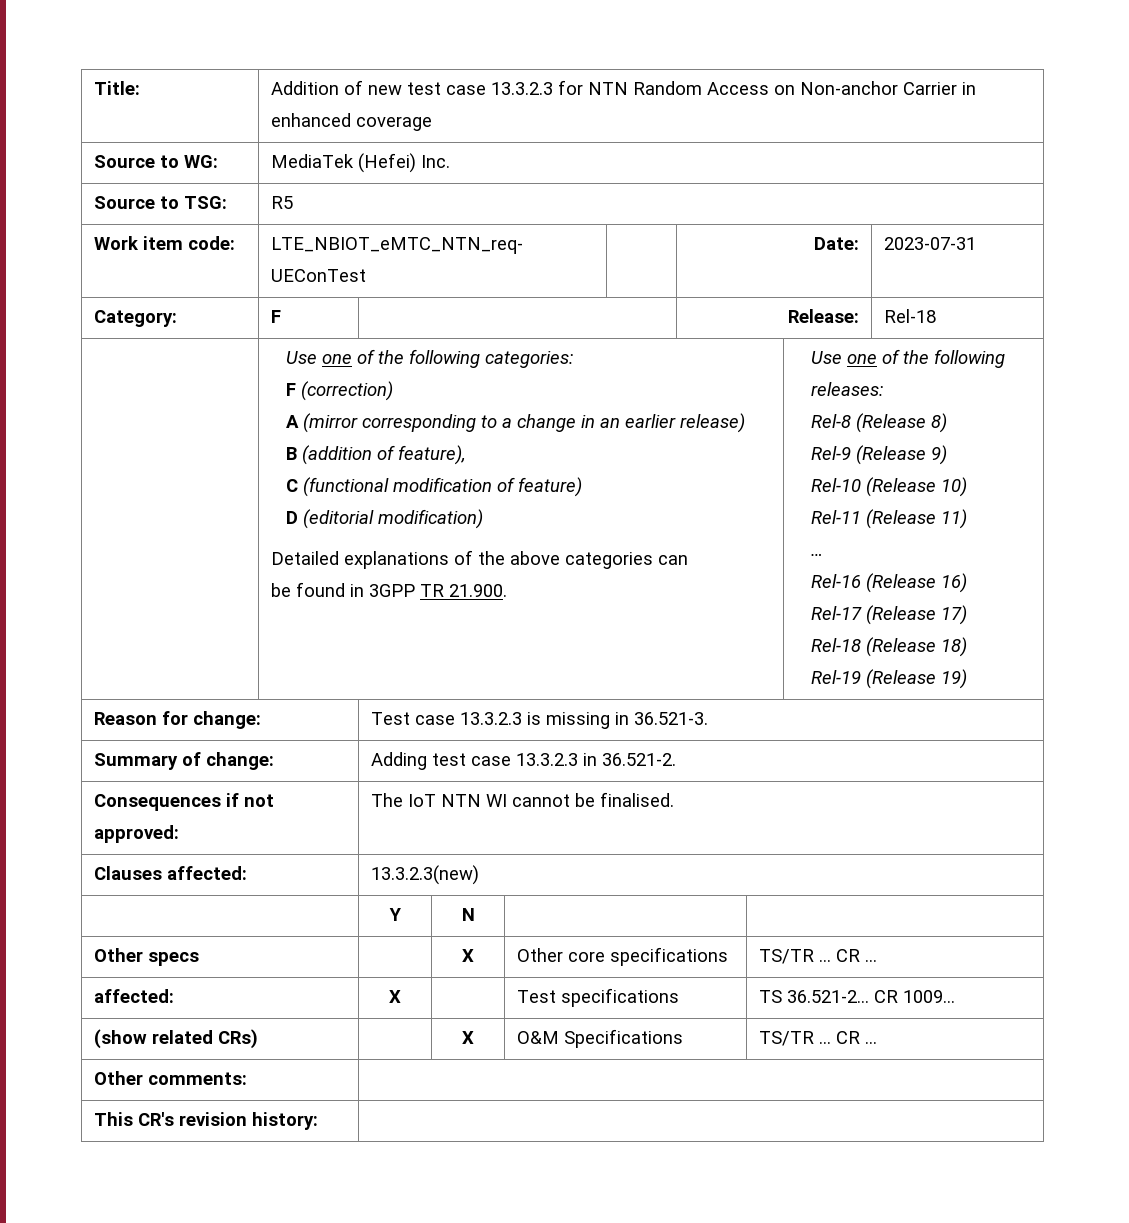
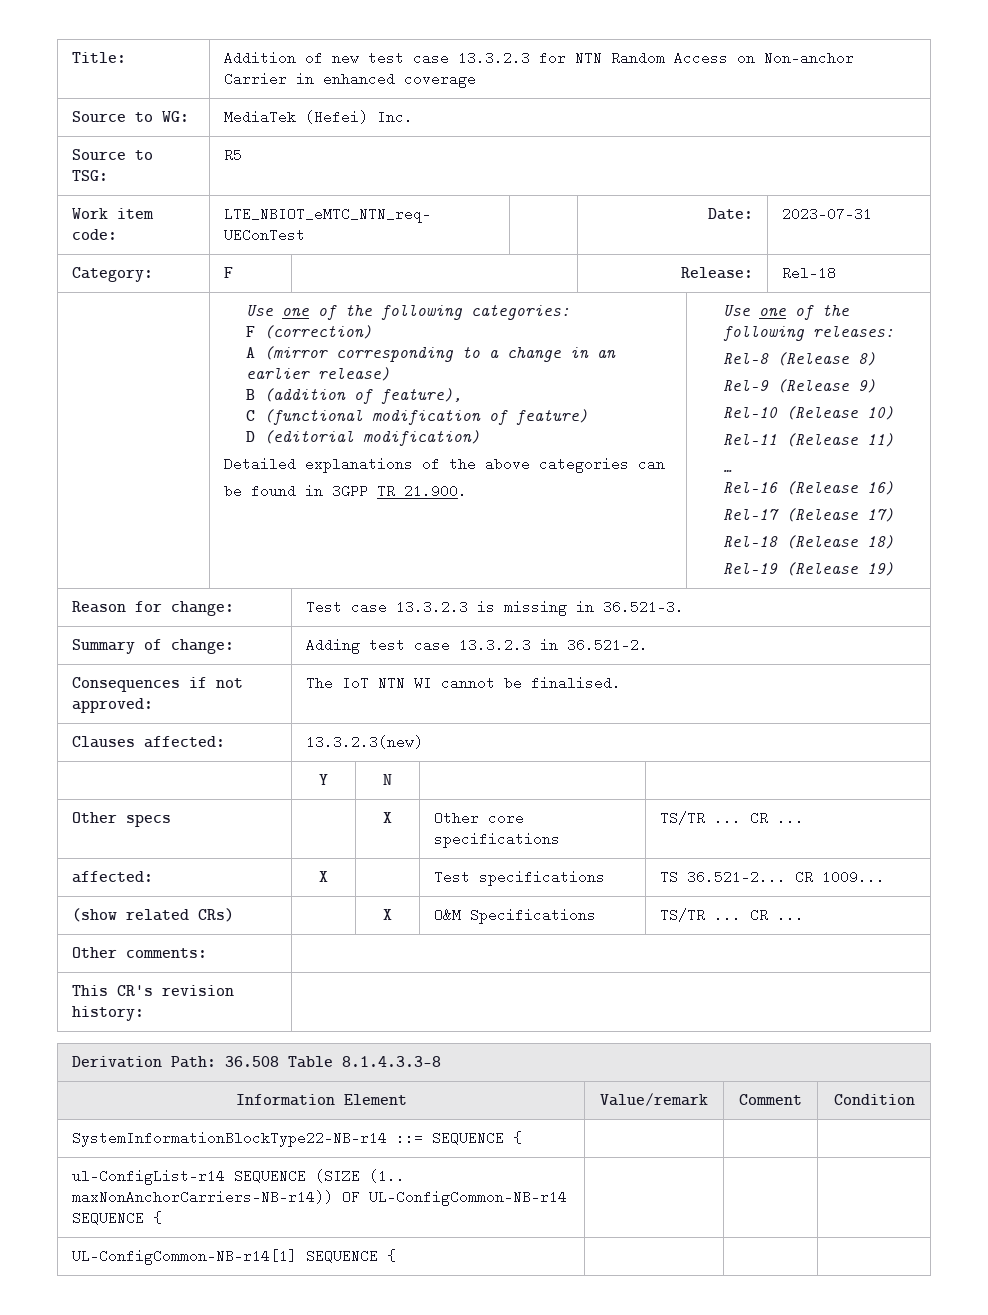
+ Derivation Path: 36.508 Table 8.1.4.3.3-8
+ Information Element | Value/remark | Comment | Condition
+ SystemInformationBlockType22-NB-r14 ::= SEQUENCE { | | |
+ ul-ConfigList-r14 SEQUENCE (SIZE (1.. maxNonAnchorCarriers-NB-r14)) OF UL-ConfigCommon-NB-r14 SEQUENCE { | | |
+ UL-ConfigCommon-NB-r14[1] SEQUENCE { | | |

